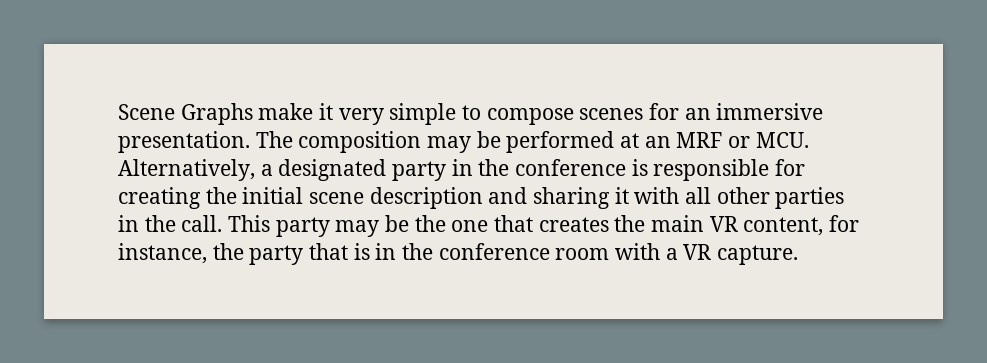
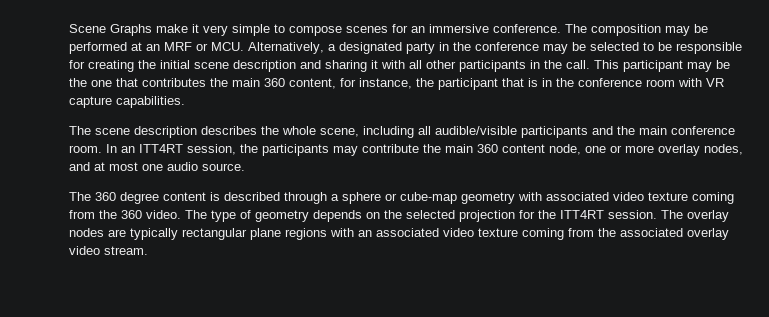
- Scene Graphs make it very simple to compose scenes for an immersive presentation.
+ Scene Graphs make it very simple to compose scenes for an immersive conference.
- The composition may be performed at an MRF or MCU. Alternatively, a designated party in the conference is responsible for creating the initial scene description and sharing it with all other parties in the call.
+ The composition may be performed at an MRF or MCU. Alternatively, a designated party in the conference may be selected to be responsible for creating the initial scene description and sharing it with all other participants in the call.
- This party may be the one that creates the main VR content, for instance, the party that is in the conference room with a VR capture.
+ This participant may be the one that contributes the main 360 content, for instance, the participant that is in the conference room with VR capture capabilities.
+ The scene description describes the whole scene, including all audible/visible participants and the main conference room. In an ITT4RT session, the participants may contribute the main 360 content node, one or more overlay nodes, and at most one audio source.
+ The 360 degree content is described through a sphere or cube-map geometry with associated video texture coming from the 360 video. The type of geometry depends on the selected projection for the ITT4RT session. The overlay nodes are typically rectangular plane regions with an associated video texture coming from the associated overlay video stream.

